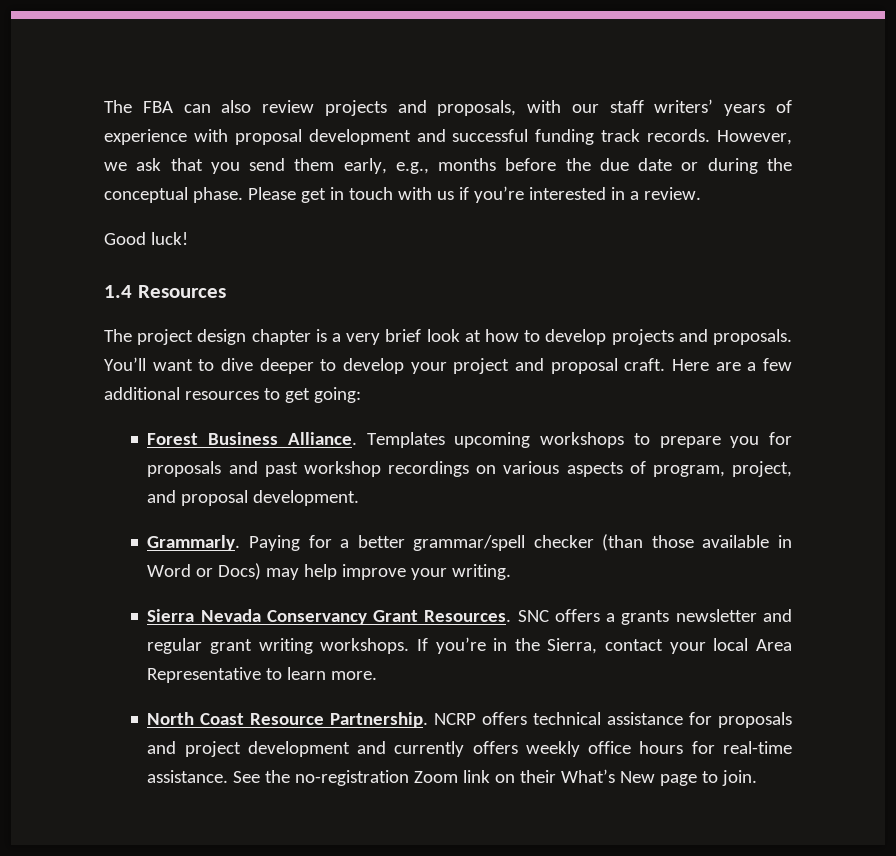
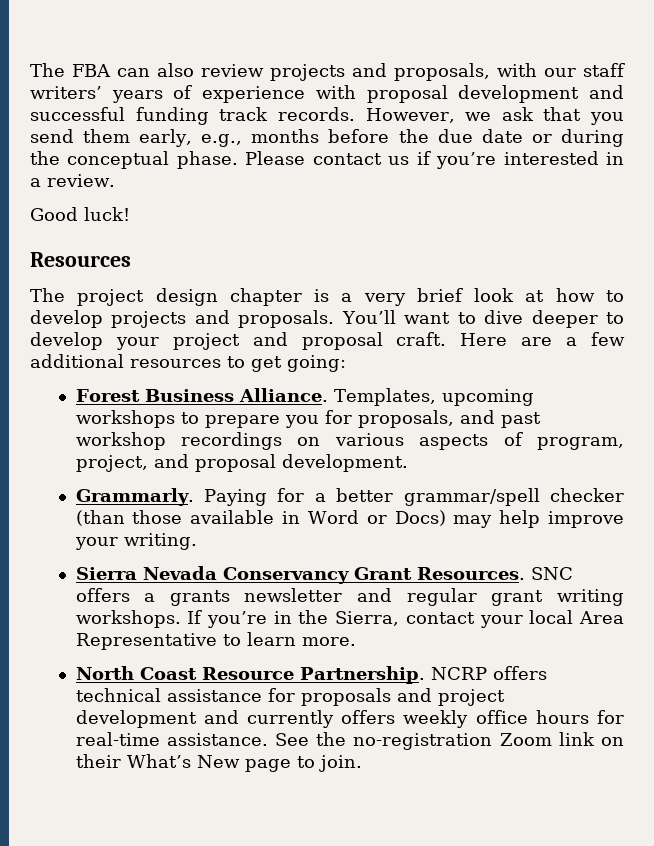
- Please get in touch with us if you’re interested in a review.
+ Please contact us if you’re interested in a review.
- 1.4 Resources
+ Resources
- Templates upcoming workshops to prepare you for proposals and past workshop recordings on various aspects of program, project, and proposal development.
+ Templates, upcoming workshops to prepare you for proposals, and past workshop recordings on various aspects of program, project, and proposal development.

